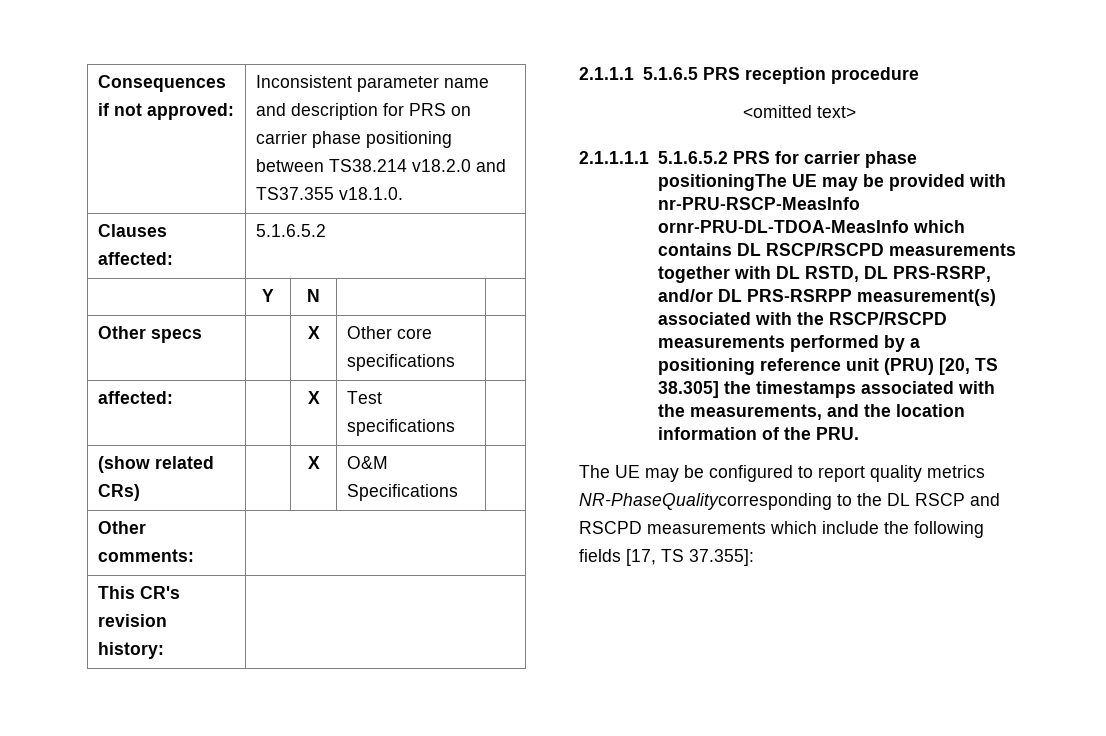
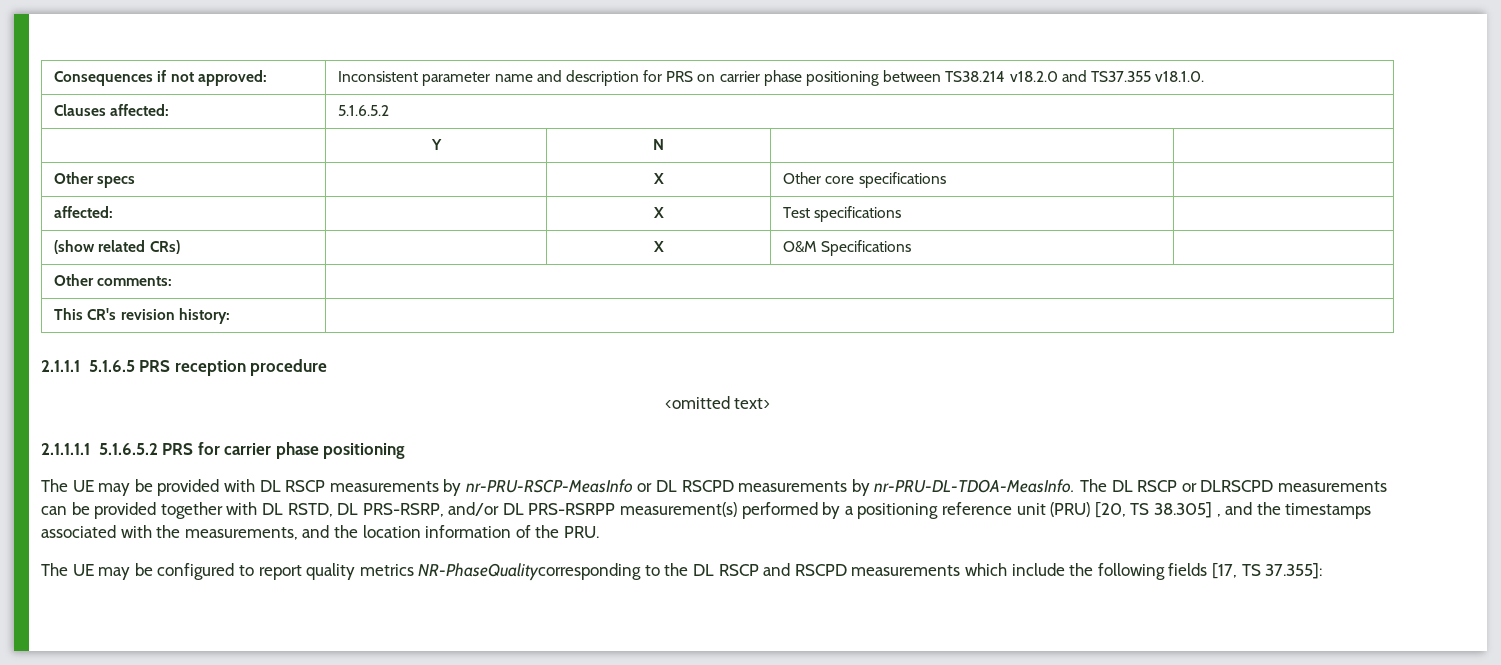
- 2.1.1.1.1 5.1.6.5.2 PRS for carrier phase positioningThe UE may be provided with nr-PRU-RSCP-MeasInfo ornr-PRU-DL-TDOA-MeasInfo which contains DL RSCP/RSCPD measurements together with DL RSTD, DL PRS-RSRP, and/or DL PRS-RSRPP measurement(s) associated with the RSCP/RSCPD measurements performed by a positioning reference unit (PRU) [20, TS 38.305] the timestamps associated with the measurements, and the location information of the PRU.
+ 2.1.1.1.1 5.1.6.5.2 PRS for carrier phase positioning
+ The UE may be provided with DL RSCP measurements by nr-PRU-RSCP-MeasInfo or DL RSCPD measurements by nr-PRU-DL-TDOA-MeasInfo. The DL RSCP or DLRSCPD measurements can be provided together with DL RSTD, DL PRS-RSRP, and/or DL PRS-RSRPP measurement(s) performed by a positioning reference unit (PRU) [20, TS 38.305] , and the timestamps associated with the measurements, and the location information of the PRU.

